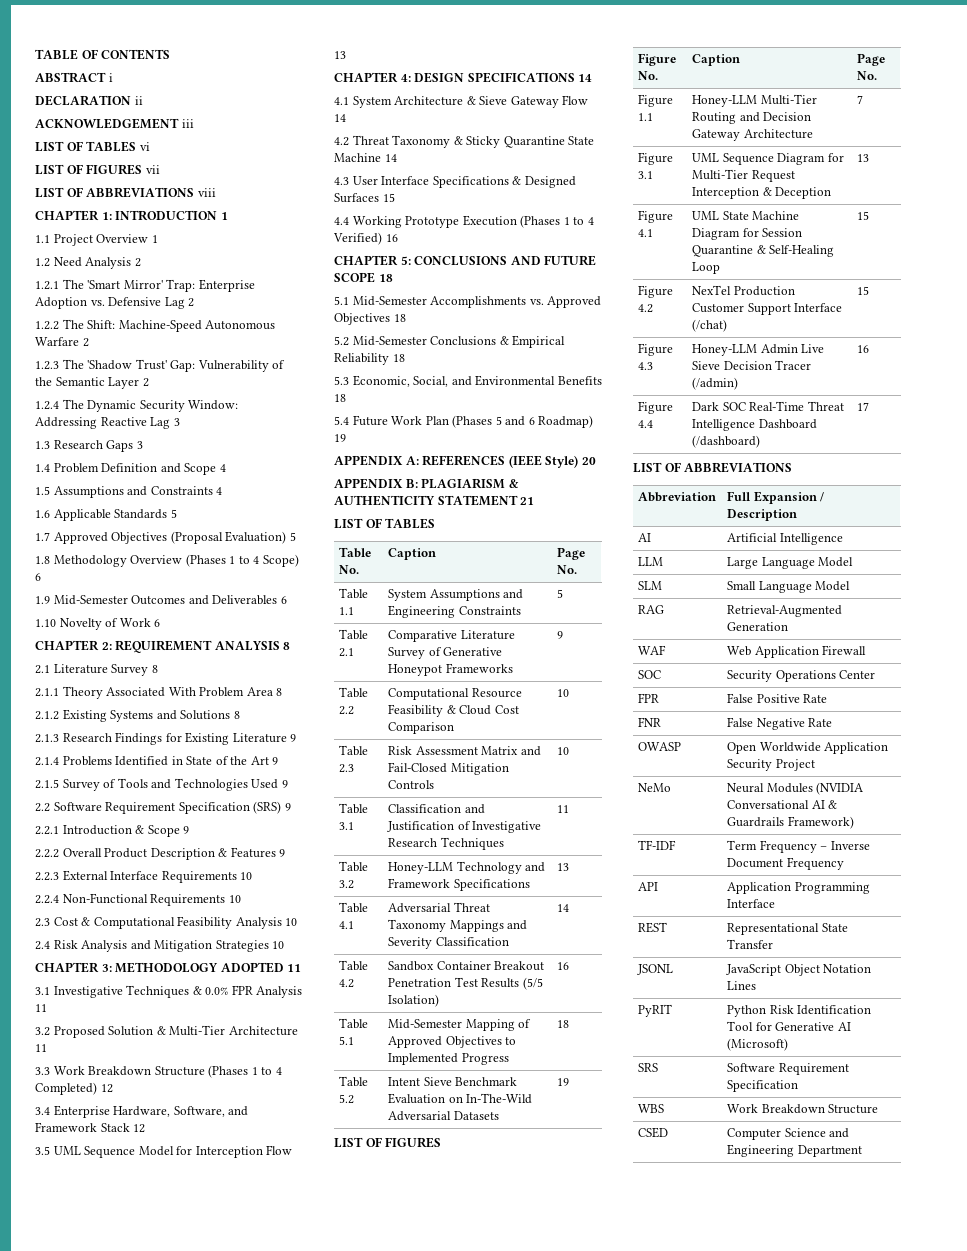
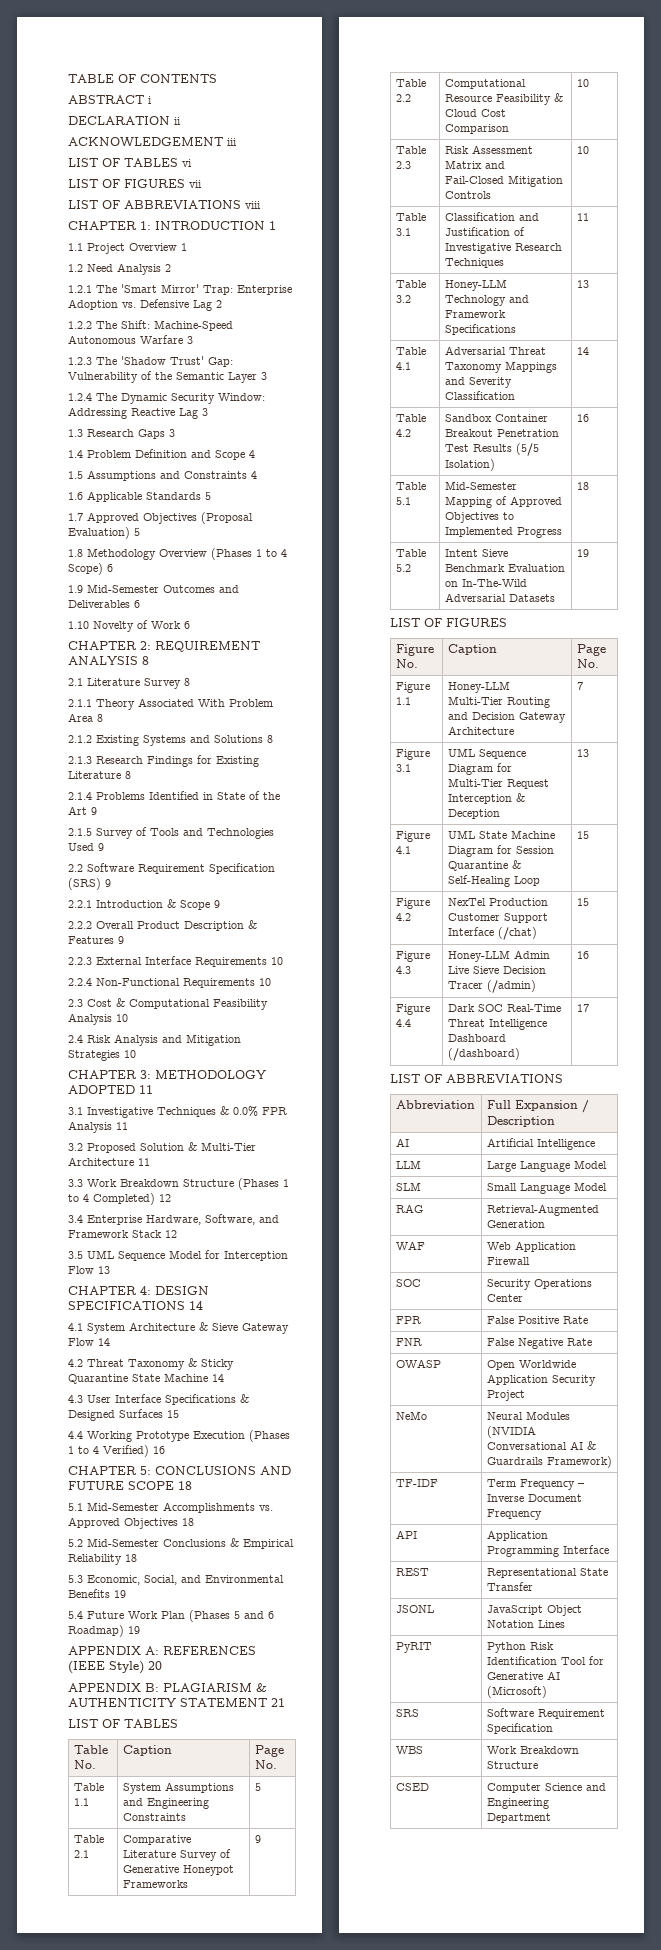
- 1.2.2 The Shift: Machine-Speed Autonomous Warfare 2
+ 1.2.2 The Shift: Machine-Speed Autonomous Warfare 3
- 1.2.3 The 'Shadow Trust' Gap: Vulnerability of the Semantic Layer 2
+ 1.2.3 The 'Shadow Trust' Gap: Vulnerability of the Semantic Layer 3
- 2.1.3 Research Findings for Existing Literature 9
+ 2.1.3 Research Findings for Existing Literature 8
- 5.3 Economic, Social, and Environmental Benefits 18
+ 5.3 Economic, Social, and Environmental Benefits 19

